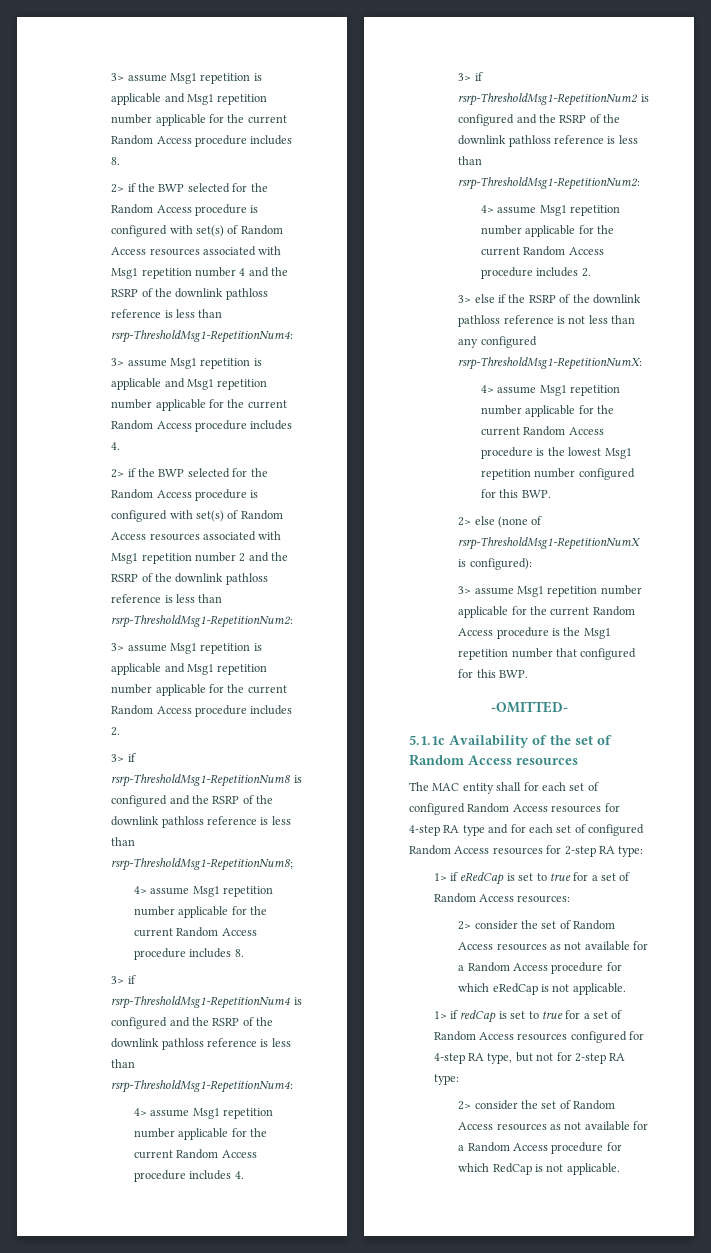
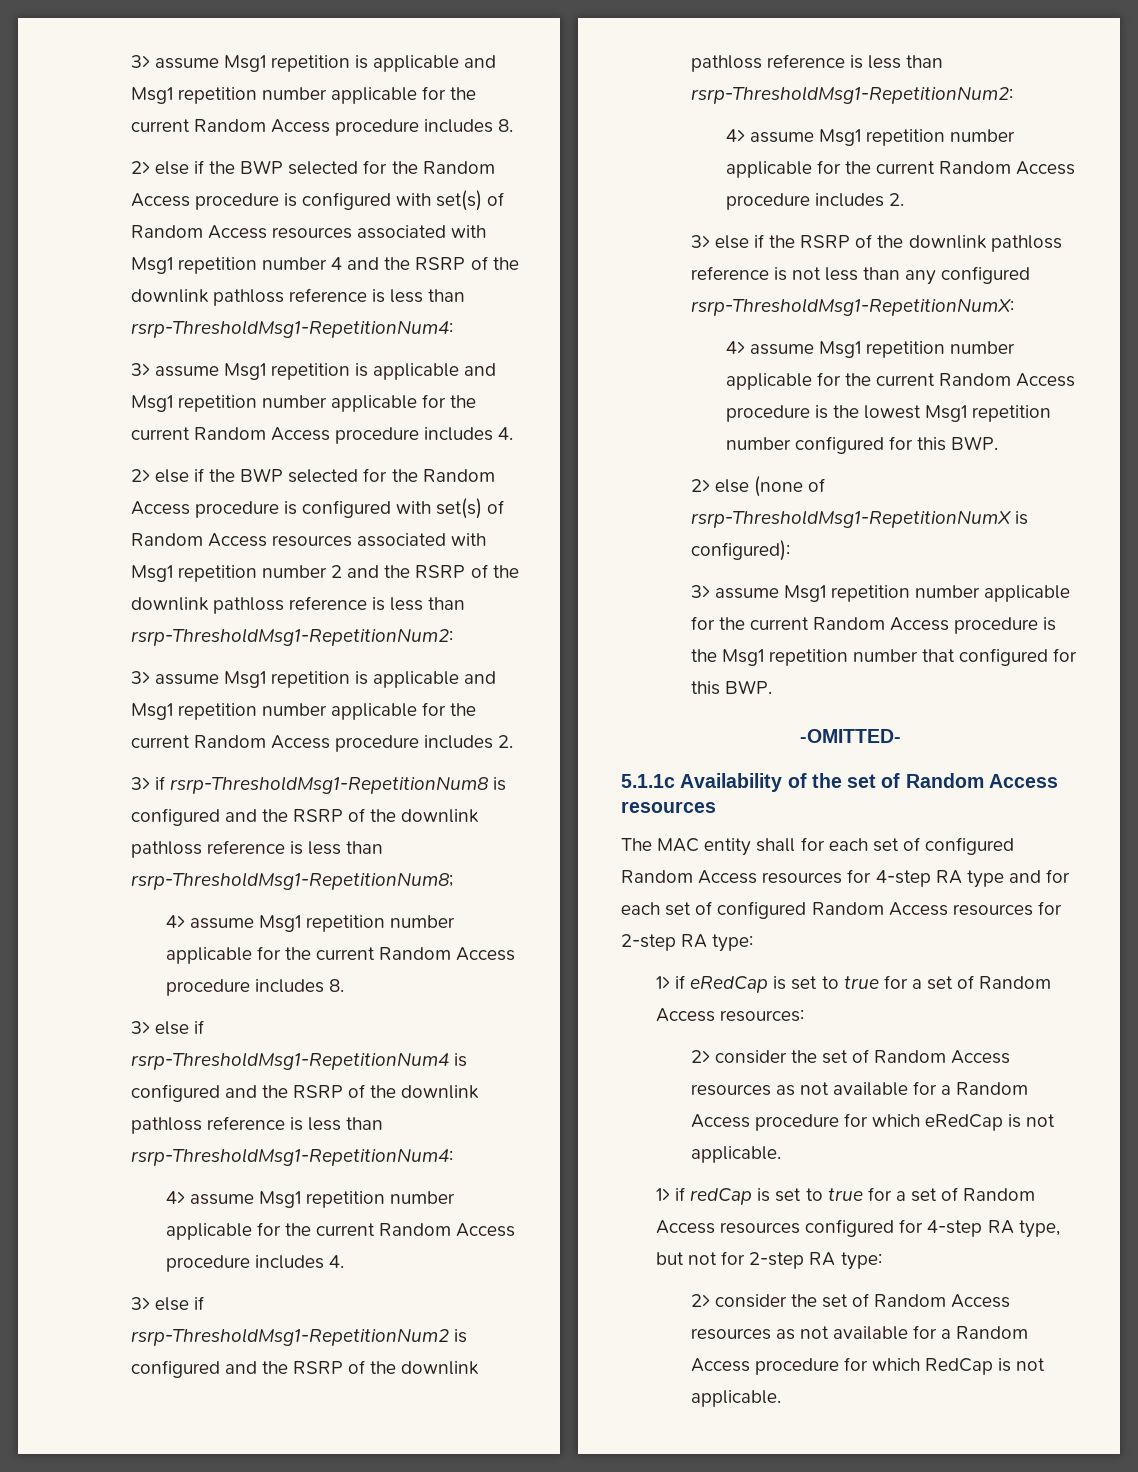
- 2> if the BWP selected for the Random Access procedure is configured with set(s) of Random Access resources associated with Msg1 repetition number 4 and the RSRP of the downlink pathloss reference is less than rsrp-ThresholdMsg1-RepetitionNum4:
+ 2> else if the BWP selected for the Random Access procedure is configured with set(s) of Random Access resources associated with Msg1 repetition number 4 and the RSRP of the downlink pathloss reference is less than rsrp-ThresholdMsg1-RepetitionNum4:
- 2> if the BWP selected for the Random Access procedure is configured with set(s) of Random Access resources associated with Msg1 repetition number 2 and the RSRP of the downlink pathloss reference is less than rsrp-ThresholdMsg1-RepetitionNum2:
+ 2> else if the BWP selected for the Random Access procedure is configured with set(s) of Random Access resources associated with Msg1 repetition number 2 and the RSRP of the downlink pathloss reference is less than rsrp-ThresholdMsg1-RepetitionNum2:
- 3> if rsrp-ThresholdMsg1-RepetitionNum4 is configured and the RSRP of the downlink pathloss reference is less than rsrp-ThresholdMsg1-RepetitionNum4:
+ 3> else if rsrp-ThresholdMsg1-RepetitionNum4 is configured and the RSRP of the downlink pathloss reference is less than rsrp-ThresholdMsg1-RepetitionNum4:
- 3> if rsrp-ThresholdMsg1-RepetitionNum2 is configured and the RSRP of the downlink pathloss reference is less than rsrp-ThresholdMsg1-RepetitionNum2:
+ 3> else if rsrp-ThresholdMsg1-RepetitionNum2 is configured and the RSRP of the downlink pathloss reference is less than rsrp-ThresholdMsg1-RepetitionNum2:

